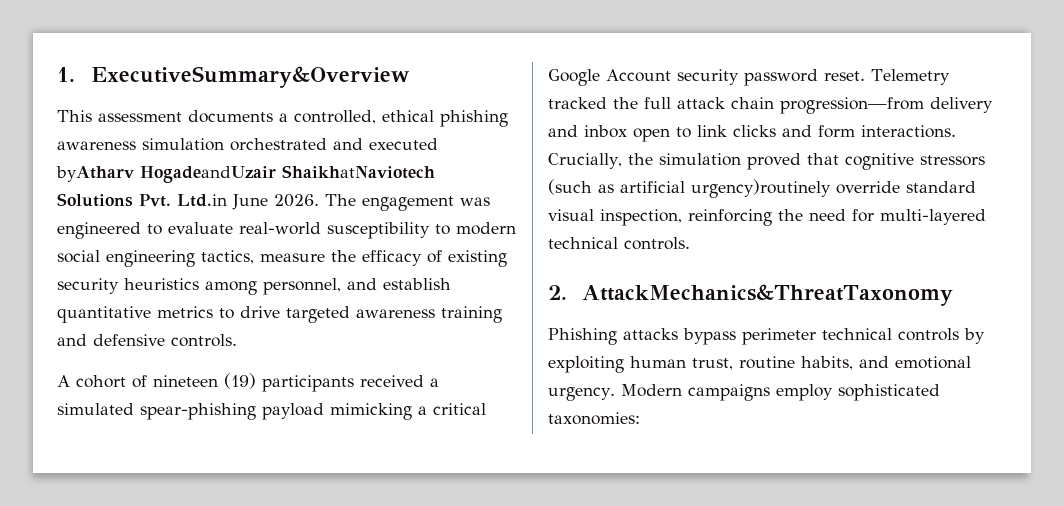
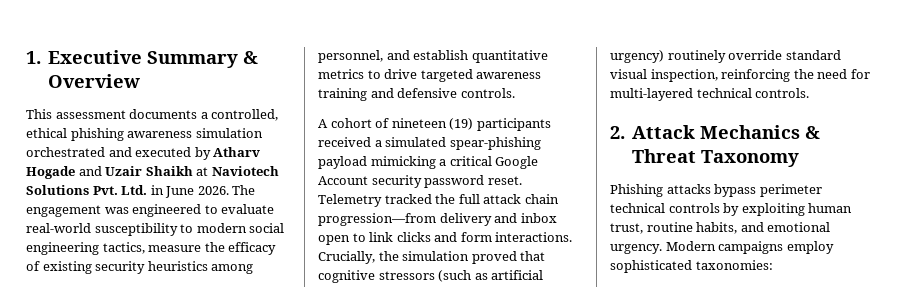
- 1. ExecutiveSummary&Overview
+ 1. Executive Summary & Overview
- This assessment documents a controlled, ethical phishing awareness simulation orchestrated and executed byAtharv HogadeandUzair ShaikhatNaviotech Solutions Pvt. Ltd.in June 2026.
+ This assessment documents a controlled, ethical phishing awareness simulation orchestrated and executed by Atharv Hogade and Uzair Shaikh at Naviotech Solutions Pvt. Ltd. in June 2026.
- Crucially, the simulation proved that cognitive stressors (such as artificial urgency)routinely override standard visual inspection, reinforcing the need for multi-layered technical controls.
+ Crucially, the simulation proved that cognitive stressors (such as artificial urgency) routinely override standard visual inspection, reinforcing the need for multi-layered technical controls.
- 2. AttackMechanics&ThreatTaxonomy
+ 2. Attack Mechanics & Threat Taxonomy

